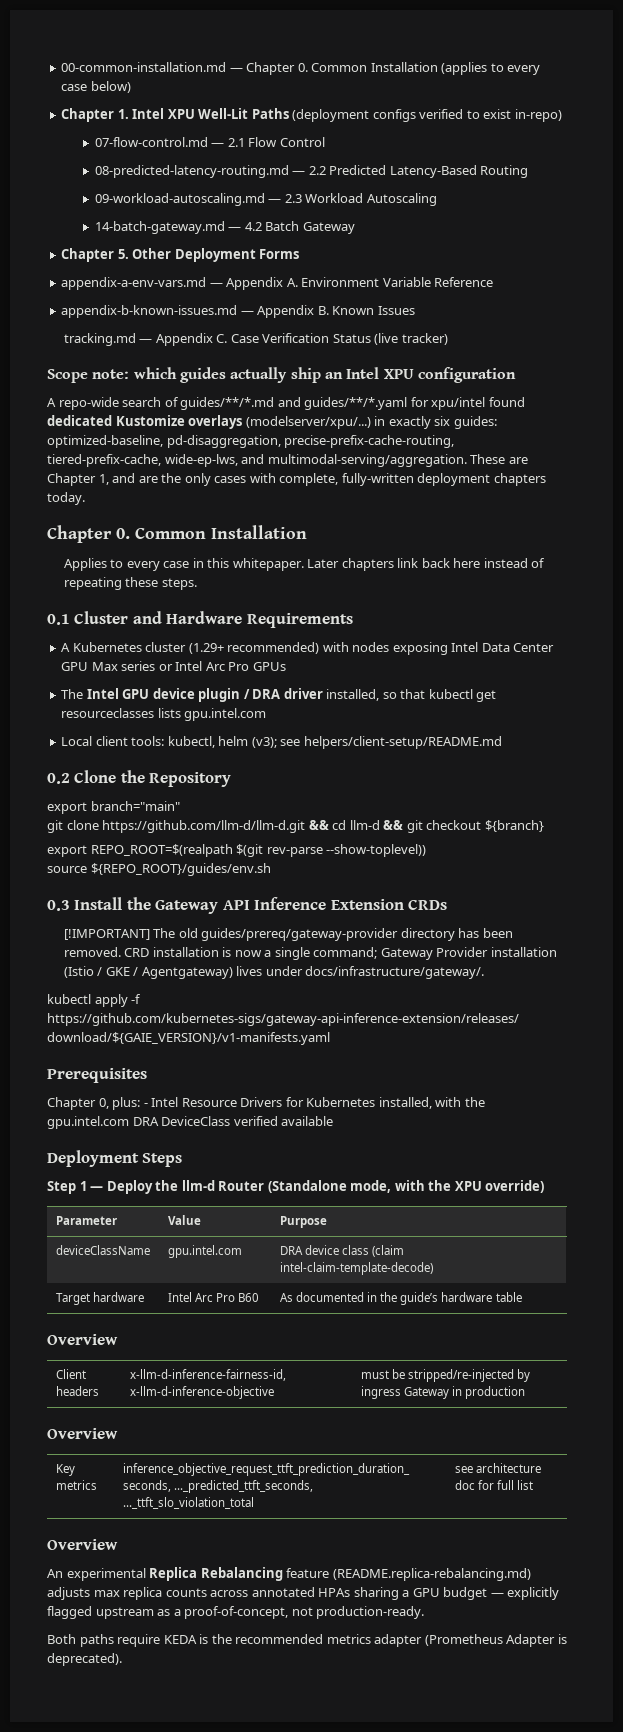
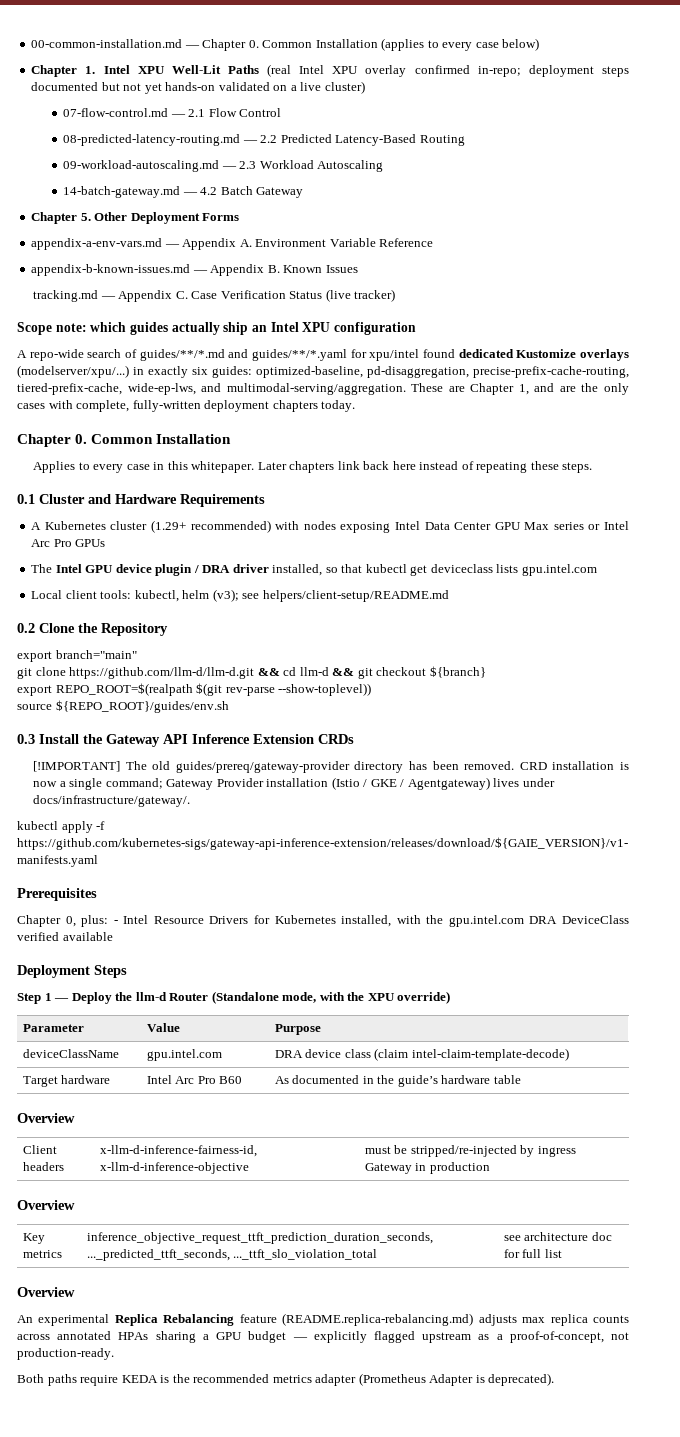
- Chapter 1. Intel XPU Well-Lit Paths (deployment configs verified to exist in-repo)
+ Chapter 1. Intel XPU Well-Lit Paths (real Intel XPU overlay confirmed in-repo; deployment steps documented but not yet hands-on validated on a live cluster)
- The Intel GPU device plugin / DRA driver installed, so that kubectl get resourceclasses lists gpu.intel.com
+ The Intel GPU device plugin / DRA driver installed, so that kubectl get deviceclass lists gpu.intel.com

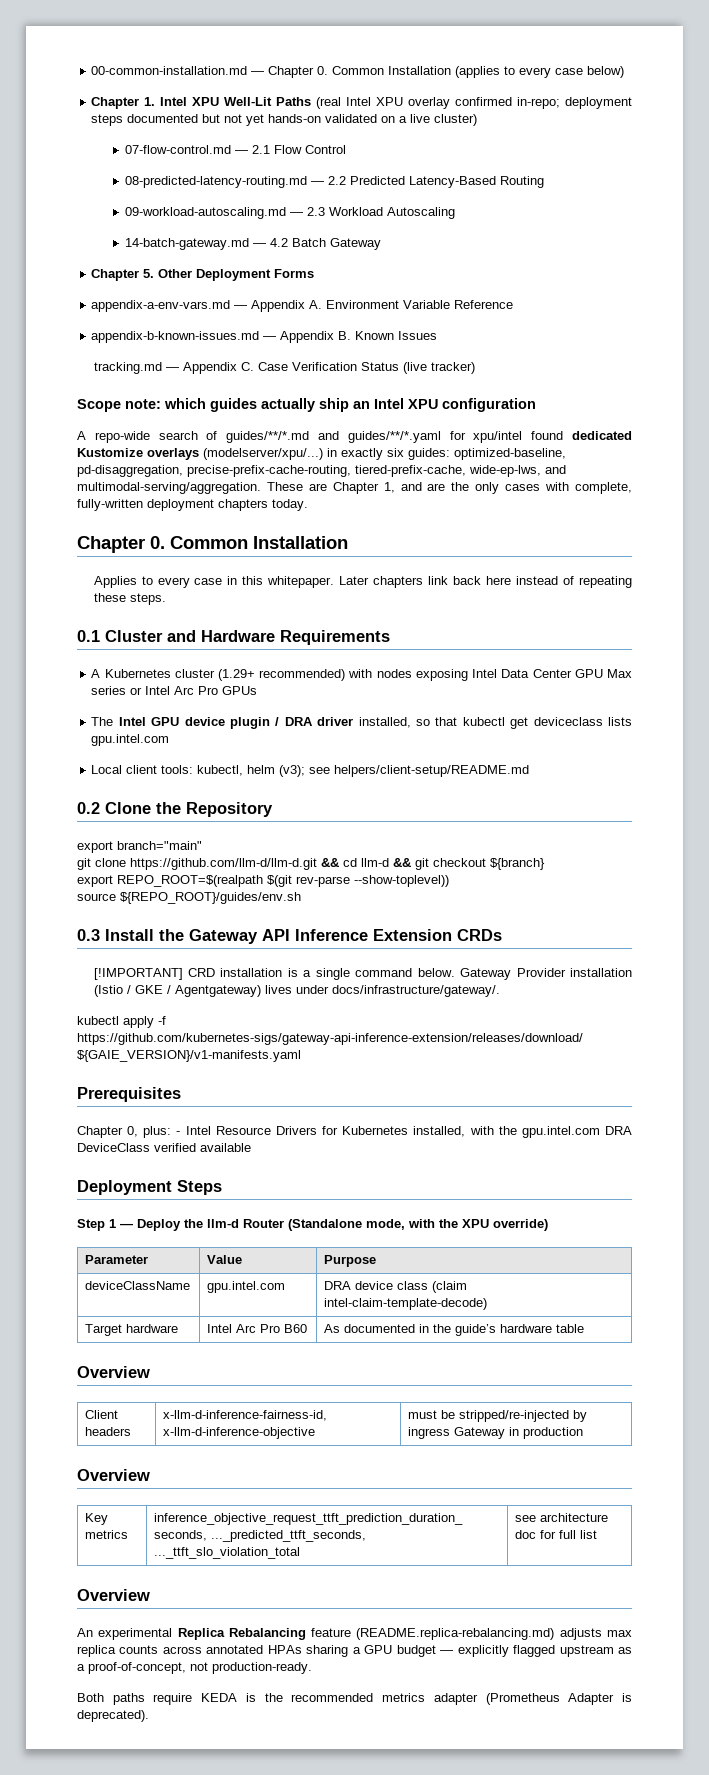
- [!IMPORTANT] The old guides/prereq/gateway-provider directory has been removed. CRD installation is now a single command; Gateway Provider installation (Istio / GKE / Agentgateway) lives under docs/infrastructure/gateway/.
+ [!IMPORTANT] CRD installation is a single command below. Gateway Provider installation (Istio / GKE / Agentgateway) lives under docs/infrastructure/gateway/.

